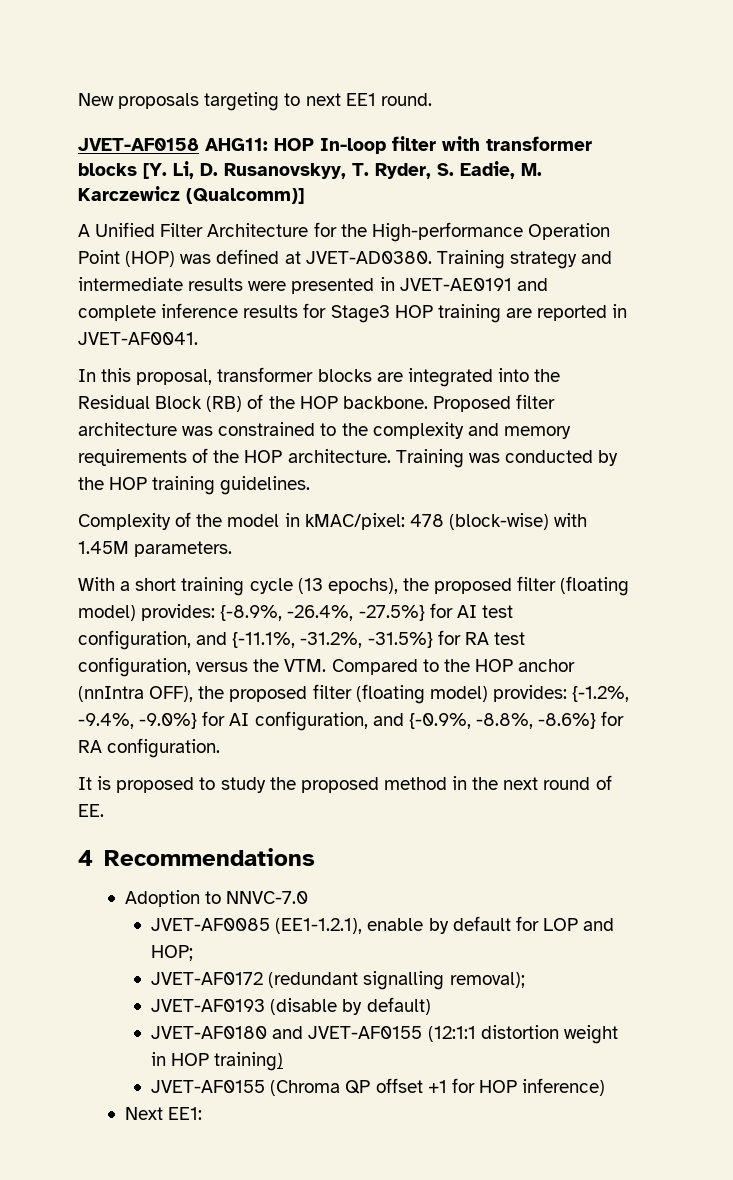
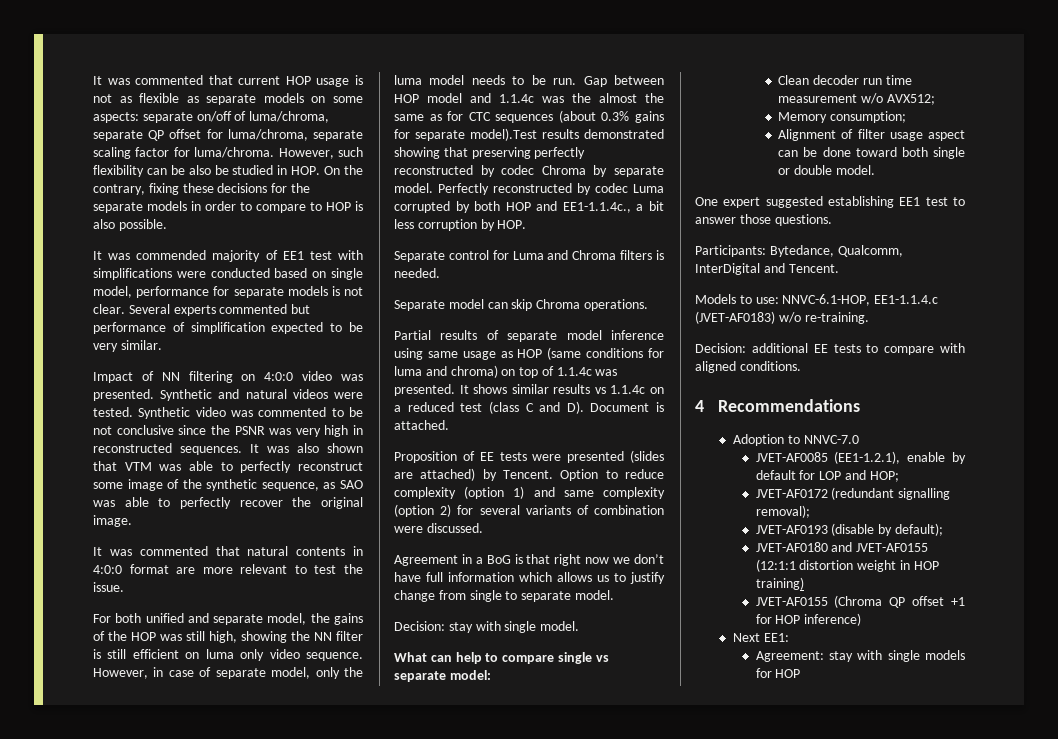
- New proposals targeting to next EE1 round.
- JVET-AF0158 AHG11: HOP In-loop filter with transformer blocks [Y. Li, D. Rusanovskyy, T. Ryder, S. Eadie, M. Karczewicz (Qualcomm)]
- A Unified Filter Architecture for the High-performance Operation Point (HOP) was defined at JVET-AD0380. Training strategy and intermediate results were presented in JVET-AE0191 and complete inference results for Stage3 HOP training are reported in JVET-AF0041.
- In this proposal, transformer blocks are integrated into the Residual Block (RB) of the HOP backbone. Proposed filter architecture was constrained to the complexity and memory requirements of the HOP architecture. Training was conducted by the HOP training guidelines.
- Complexity of the model in kMAC/pixel: 478 (block-wise) with 1.45M parameters.
- With a short training cycle (13 epochs), the proposed filter (floating model) provides: {-8.9%, -26.4%, -27.5%} for AI test configuration, and {-11.1%, -31.2%, -31.5%} for RA test configuration, versus the VTM. Compared to the HOP anchor (nnIntra OFF), the proposed filter (floating model) provides: {-1.2%, -9.4%, -9.0%} for AI configuration, and {-0.9%, -8.8%, -8.6%} for RA configuration.
- It is proposed to study the proposed method in the next round of EE.
+ It was commented that current HOP usage is not as flexible as separate models on some aspects: separate on/off of luma/chroma, separate QP offset for luma/chroma, separate scaling factor for luma/chroma. However, such flexibility can be also be studied in HOP. On the contrary, fixing these decisions for the separate models in order to compare to HOP is also possible.
+ It was commended majority of EE1 test with simplifications were conducted based on single model, performance for separate models is not clear. Several experts commented but performance of simplification expected to be very similar.
+ Impact of NN filtering on 4:0:0 video was presented. Synthetic and natural videos were tested. Synthetic video was commented to be not conclusive since the PSNR was very high in reconstructed sequences. It was also shown that VTM was able to perfectly reconstruct some image of the synthetic sequence, as SAO was able to perfectly recover the original image.
+ It was commented that natural contents in 4:0:0 format are more relevant to test the issue.
+ For both unified and separate model, the gains of the HOP was still high, showing the NN filter is still efficient on luma only video sequence. However, in case of separate model, only the luma model needs to be run. Gap between HOP model and 1.1.4c was the almost the same as for CTC sequences (about 0.3% gains for separate model).Test results demonstrated showing that preserving perfectly reconstructed by codec Chroma by separate model. Perfectly reconstructed by codec Luma corrupted by both HOP and EE1-1.1.4c., a bit less corruption by HOP.
+ Separate control for Luma and Chroma filters is needed.
+ Separate model can skip Chroma operations.
+ Partial results of separate model inference using same usage as HOP (same conditions for luma and chroma) on top of 1.1.4c was presented. It shows similar results vs 1.1.4c on a reduced test (class C and D). Document is attached.
+ Proposition of EE tests were presented (slides are attached) by Tencent. Option to reduce complexity (option 1) and same complexity (option 2) for several variants of combination were discussed.
+ Agreement in a BoG is that right now we don’t have full information which allows us to justify change from single to separate model.
+ Decision: stay with single model.
+ What can help to compare single vs separate model:
+ Clean decoder run time measurement w/o AVX512;
+ Memory consumption;
+ Alignment of filter usage aspect can be done toward both single or double model.
+ One expert suggested establishing EE1 test to answer those questions.
+ Participants: Bytedance, Qualcomm, InterDigital and Tencent.
+ Models to use: NNVC-6.1-HOP, EE1-1.1.4.c (JVET-AF0183) w/o re-training.
+ Decision: additional EE tests to compare with aligned conditions.
- JVET-AF0193 (disable by default)
+ JVET-AF0193 (disable by default);
+ Agreement: stay with single models for HOP

